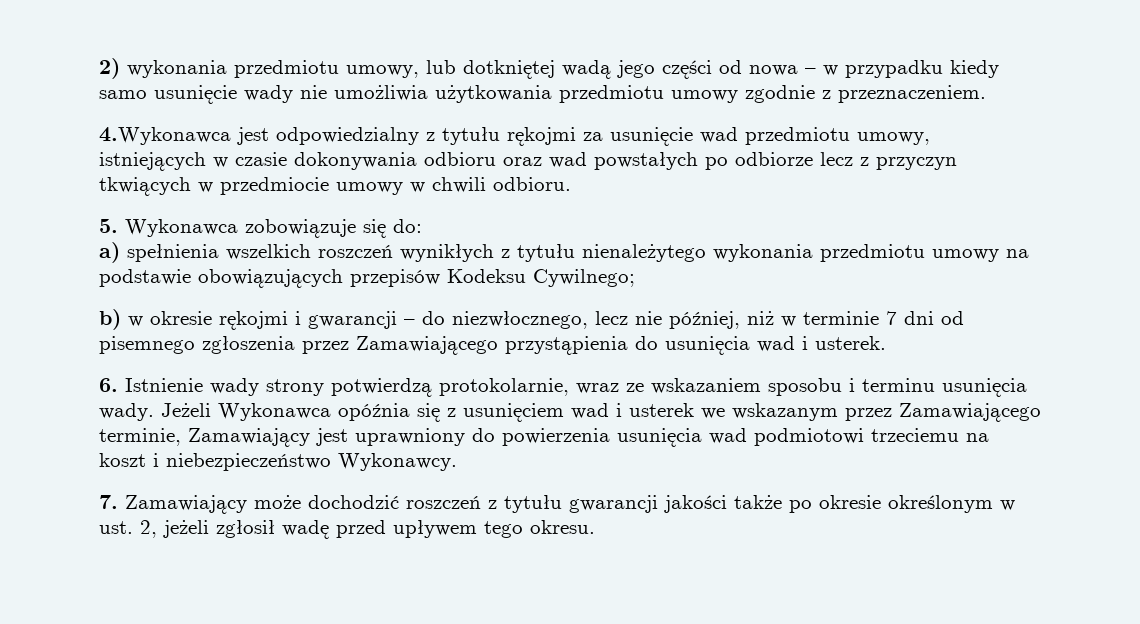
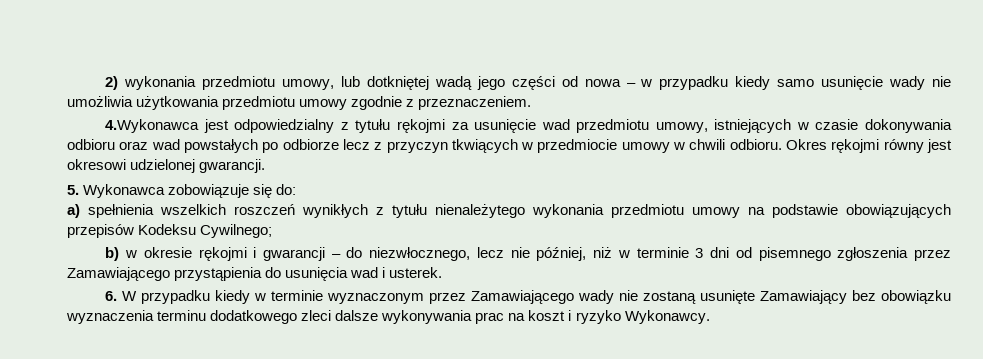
+ Okres rękojmi równy jest okresowi udzielonej gwarancji.
- b) w okresie rękojmi i gwarancji – do niezwłocznego, lecz nie później, niż w terminie 7 dni od pisemnego zgłoszenia przez Zamawiającego przystąpienia do usunięcia wad i usterek.
+ b) w okresie rękojmi i gwarancji – do niezwłocznego, lecz nie później, niż w terminie 3 dni od pisemnego zgłoszenia przez Zamawiającego przystąpienia do usunięcia wad i usterek.
- 6. Istnienie wady strony potwierdzą protokolarnie, wraz ze wskazaniem sposobu i terminu usunięcia wady. Jeżeli Wykonawca opóźnia się z usunięciem wad i usterek we wskazanym przez Zamawiającego terminie, Zamawiający jest uprawniony do powierzenia usunięcia wad podmiotowi trzeciemu na koszt i niebezpieczeństwo Wykonawcy.
+ 6. W przypadku kiedy w terminie wyznaczonym przez Zamawiającego wady nie zostaną usunięte Zamawiający bez obowiązku wyznaczenia terminu dodatkowego zleci dalsze wykonywania prac na koszt i ryzyko Wykonawcy.
- 7. Zamawiający może dochodzić roszczeń z tytułu gwarancji jakości także po okresie określonym w ust. 2, jeżeli zgłosił wadę przed upływem tego okresu.

